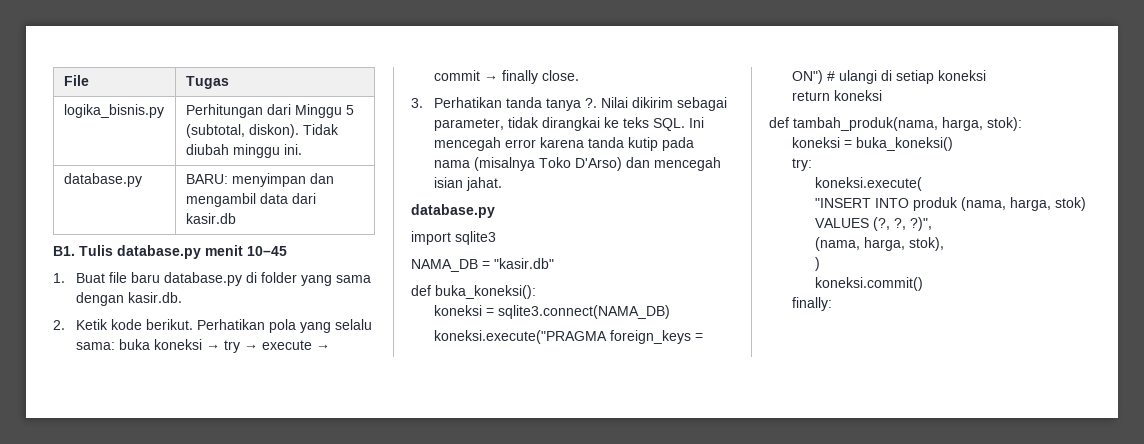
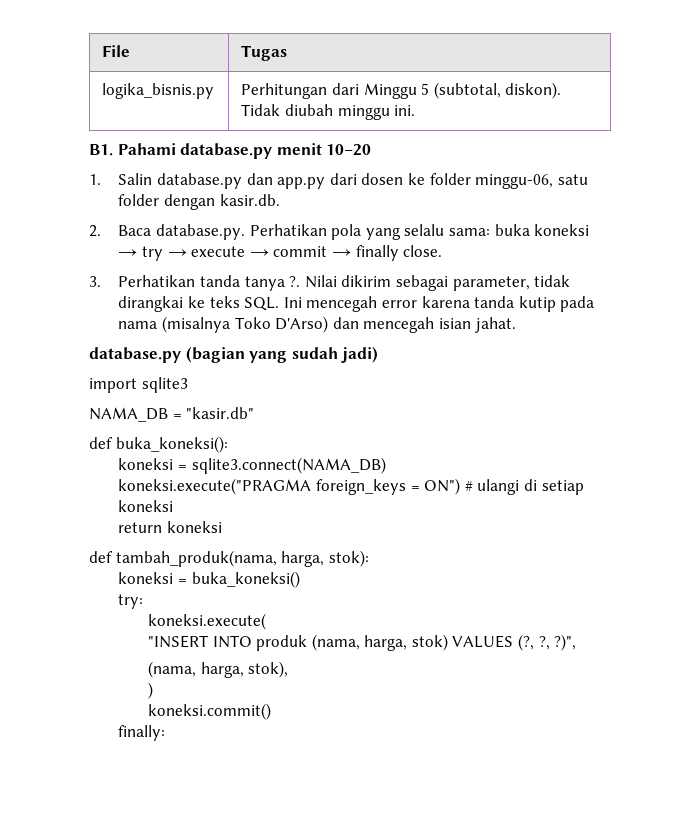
- database.py | BARU: menyimpan dan mengambil data dari kasir.db
- B1. Tulis database.py menit 10–45
+ B1. Pahami database.py menit 10–20
- 1. Buat file baru database.py di folder yang sama dengan kasir.db.
+ 1. Salin database.py dan app.py dari dosen ke folder minggu-06, satu folder dengan kasir.db.
- 2. Ketik kode berikut. Perhatikan pola yang selalu sama: buka koneksi → try → execute → commit → finally close.
+ 2. Baca database.py. Perhatikan pola yang selalu sama: buka koneksi → try → execute → commit → finally close.
  Nilai dikirim sebagai parameter, tidak dirangkai ke teks SQL. Ini mencegah error karena tanda kutip pada nama (misalnya Toko D'Arso) dan mencegah isian jahat.
- database.py
+ database.py (bagian yang sudah jadi)

